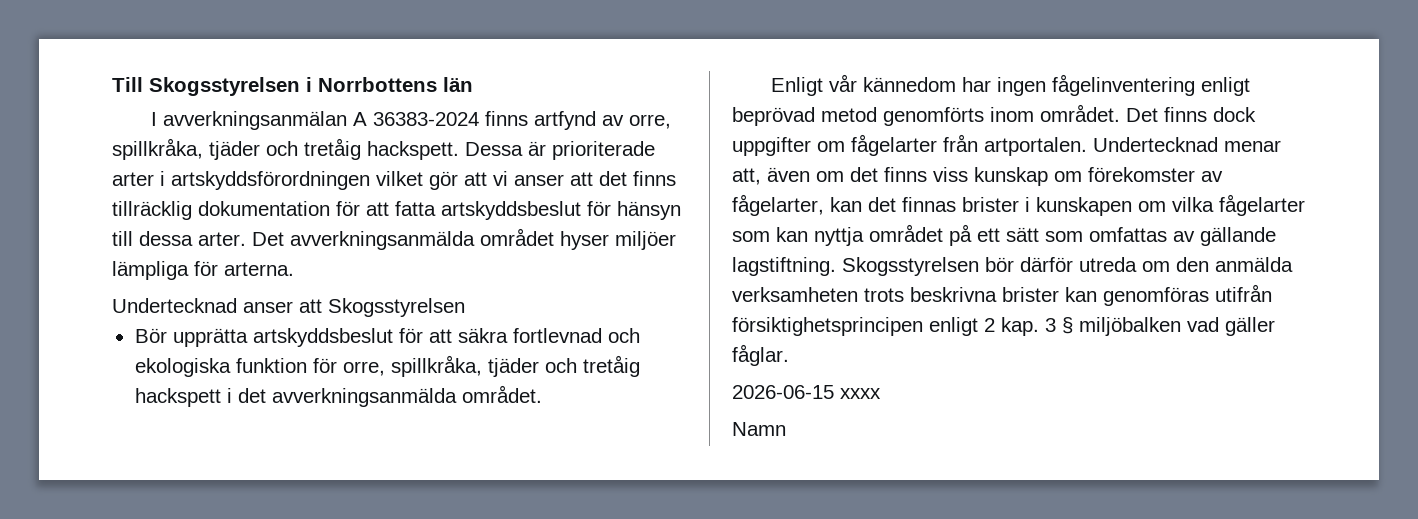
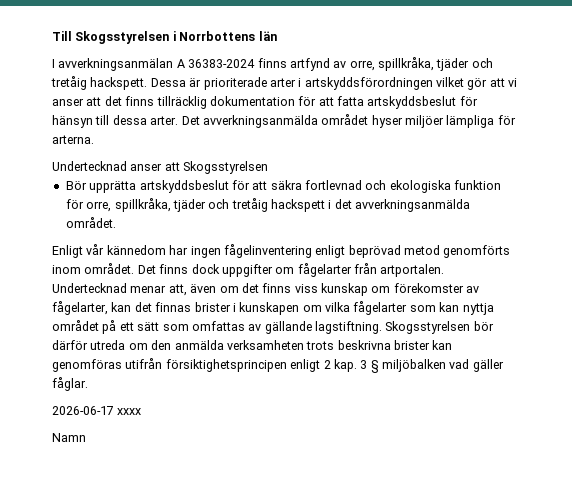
- 2026-06-15 xxxx
+ 2026-06-17 xxxx

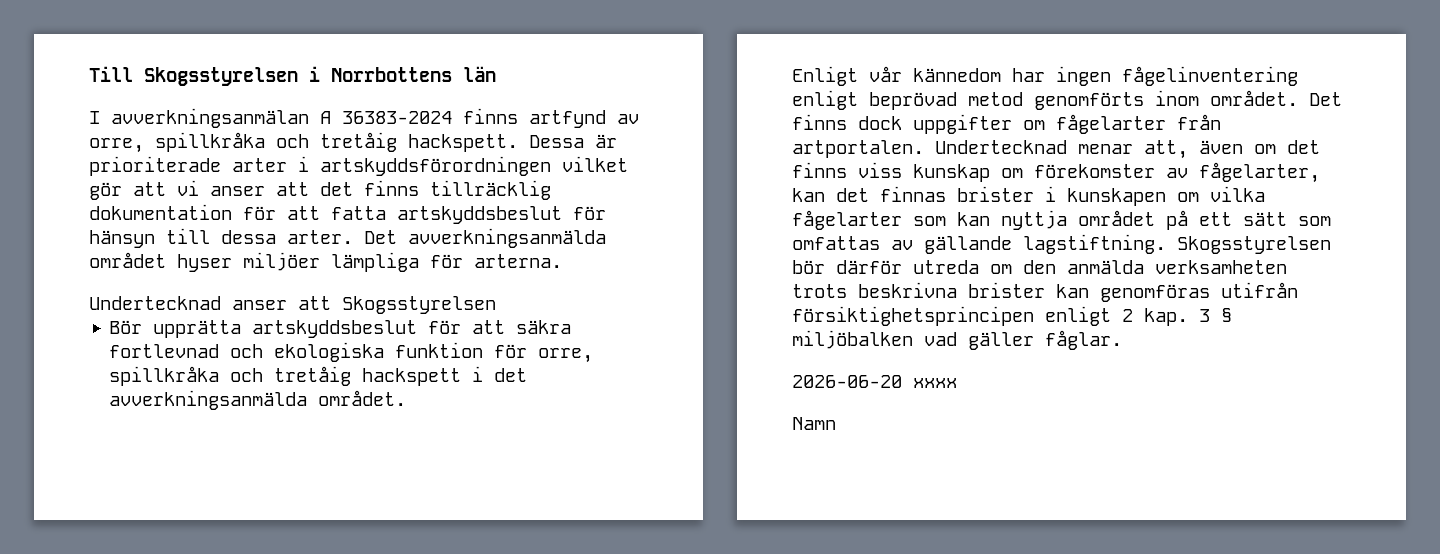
- I avverkningsanmälan A 36383-2024 finns artfynd av orre, spillkråka, tjäder och tretåig hackspett.
+ I avverkningsanmälan A 36383-2024 finns artfynd av orre, spillkråka och tretåig hackspett.
- Bör upprätta artskyddsbeslut för att säkra fortlevnad och ekologiska funktion för orre, spillkråka, tjäder och tretåig hackspett i det avverkningsanmälda området.
+ Bör upprätta artskyddsbeslut för att säkra fortlevnad och ekologiska funktion för orre, spillkråka och tretåig hackspett i det avverkningsanmälda området.
- 2026-06-17 xxxx
+ 2026-06-20 xxxx

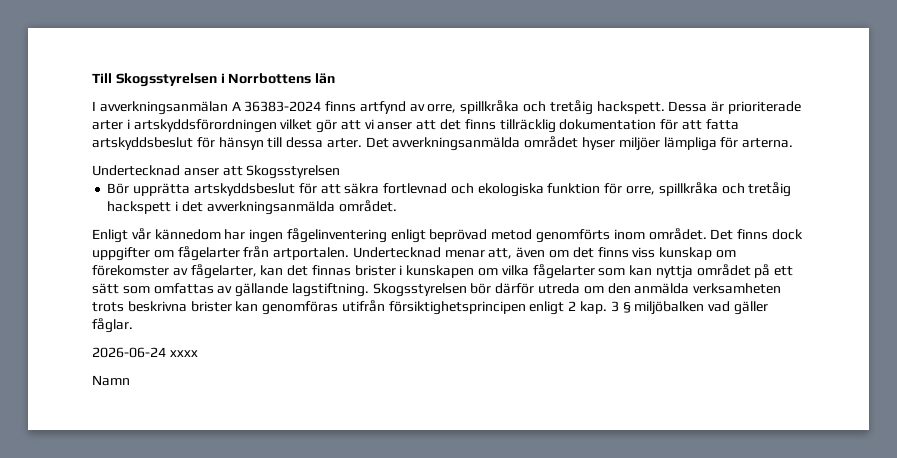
- 2026-06-20 xxxx
+ 2026-06-24 xxxx

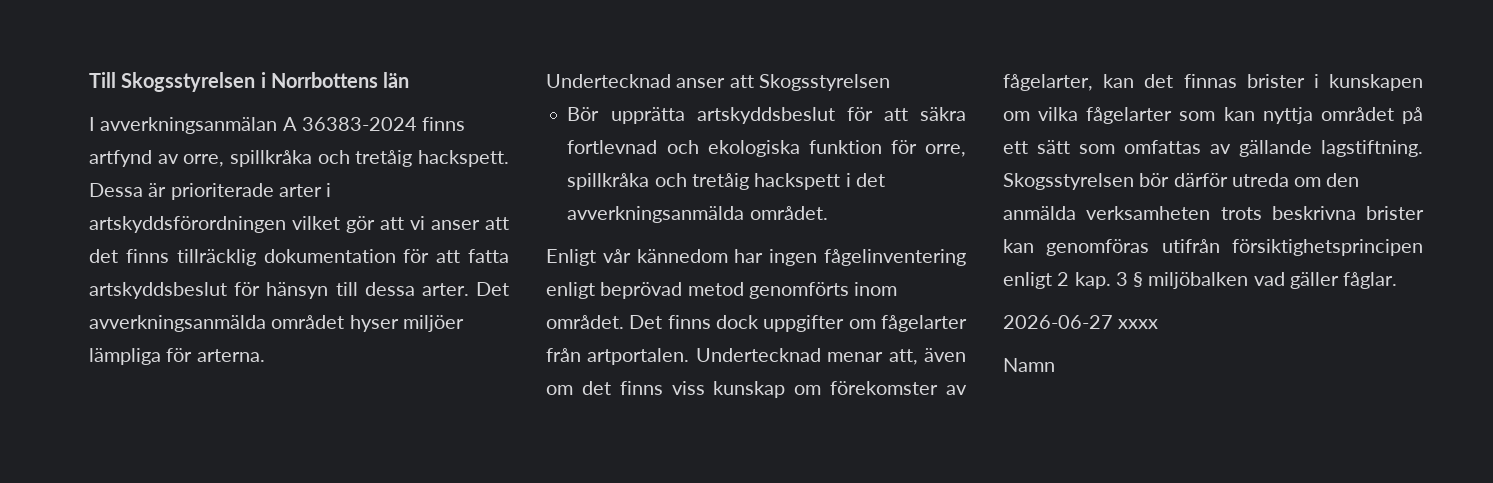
- 2026-06-24 xxxx
+ 2026-06-27 xxxx

